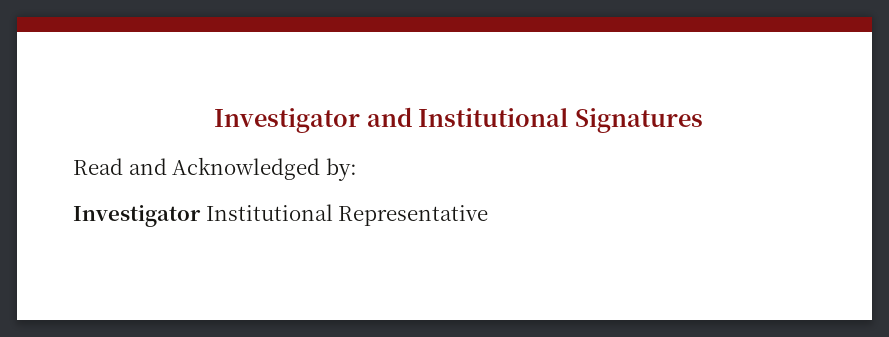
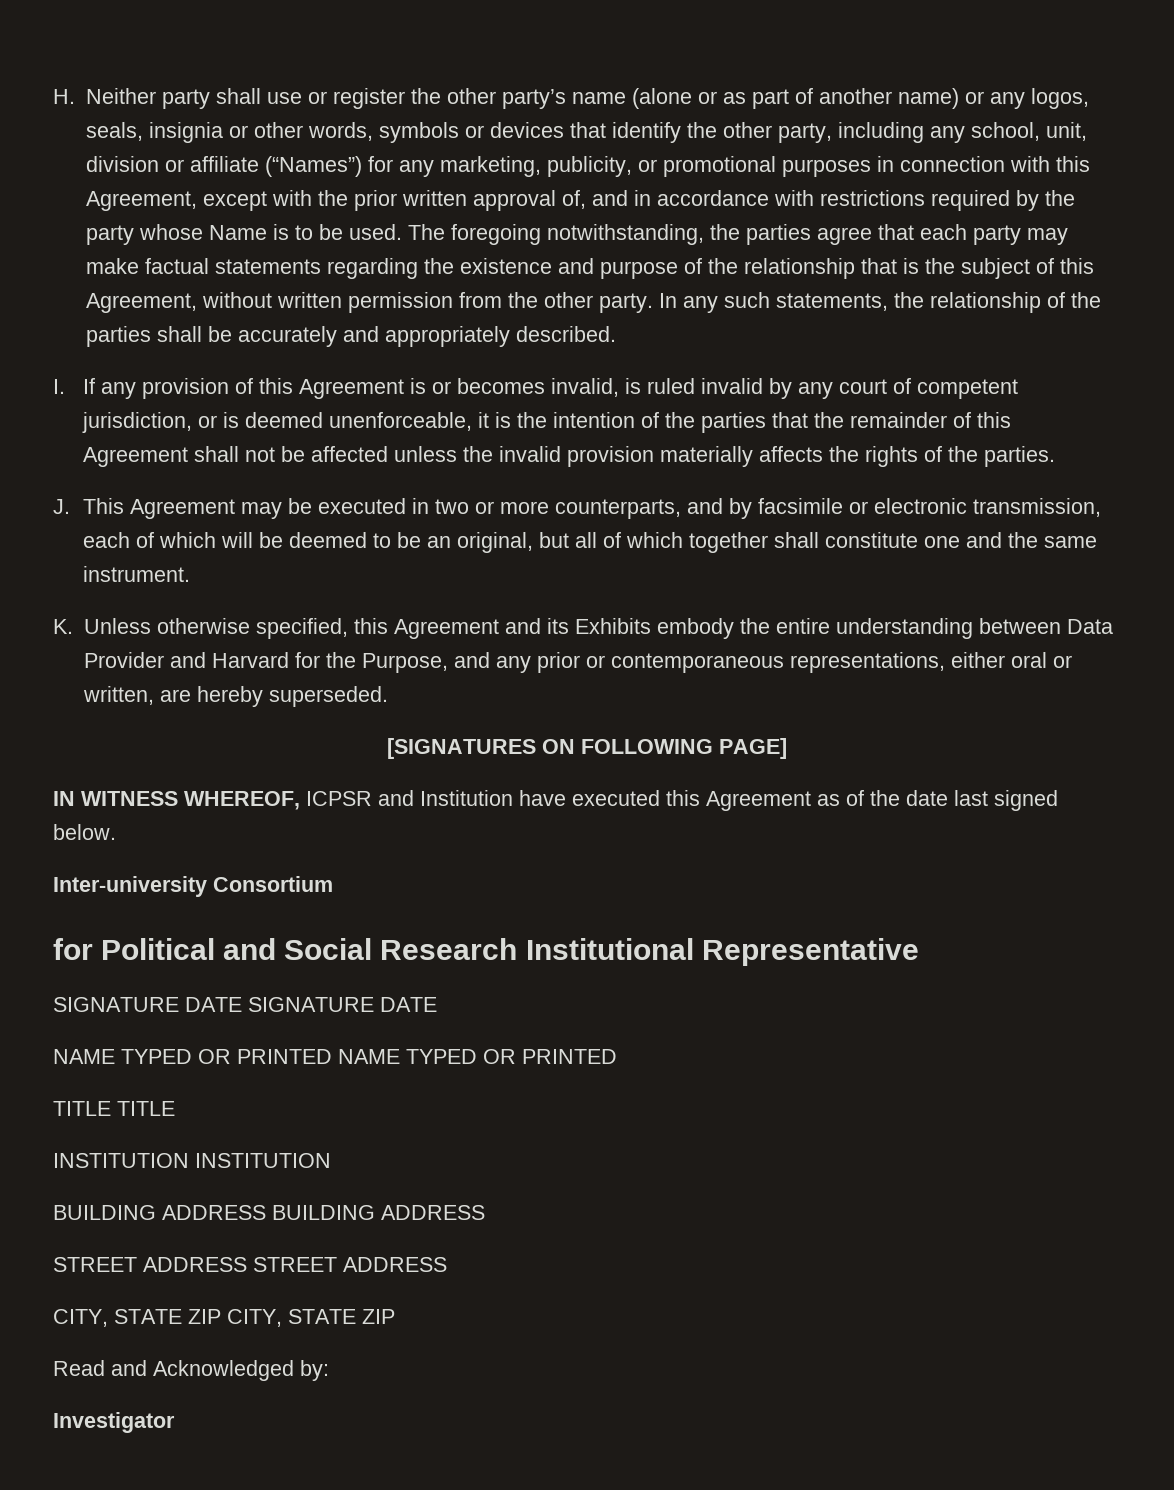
- Investigator and Institutional Signatures
+ H. Neither party shall use or register the other party’s name (alone or as part of another name) or any logos, seals, insignia or other words, symbols or devices that identify the other party, including any school, unit, division or affiliate (“Names”) for any marketing, publicity, or promotional purposes in connection with this Agreement, except with the prior written approval of, and in accordance with restrictions required by the party whose Name is to be used. The foregoing notwithstanding, the parties agree that each party may make factual statements regarding the existence and purpose of the relationship that is the subject of this Agreement, without written permission from the other party. In any such statements, the relationship of the parties shall be accurately and appropriately described.
+ I. If any provision of this Agreement is or becomes invalid, is ruled invalid by any court of competent jurisdiction, or is deemed unenforceable, it is the intention of the parties that the remainder of this Agreement shall not be affected unless the invalid provision materially affects the rights of the parties.
+ J. This Agreement may be executed in two or more counterparts, and by facsimile or electronic transmission, each of which will be deemed to be an original, but all of which together shall constitute one and the same instrument.
+ K. Unless otherwise specified, this Agreement and its Exhibits embody the entire understanding between Data Provider and Harvard for the Purpose, and any prior or contemporaneous representations, either oral or written, are hereby superseded.
+ [SIGNATURES ON FOLLOWING PAGE]
+ IN WITNESS WHEREOF, ICPSR and Institution have executed this Agreement as of the date last signed below.
+ Inter-university Consortium
+ for Political and Social Research Institutional Representative
+ SIGNATURE DATE SIGNATURE DATE
+ NAME TYPED OR PRINTED NAME TYPED OR PRINTED
+ TITLE TITLE
+ INSTITUTION INSTITUTION
+ BUILDING ADDRESS BUILDING ADDRESS
+ STREET ADDRESS STREET ADDRESS
+ CITY, STATE ZIP CITY, STATE ZIP
- Investigator Institutional Representative
+ Investigator

